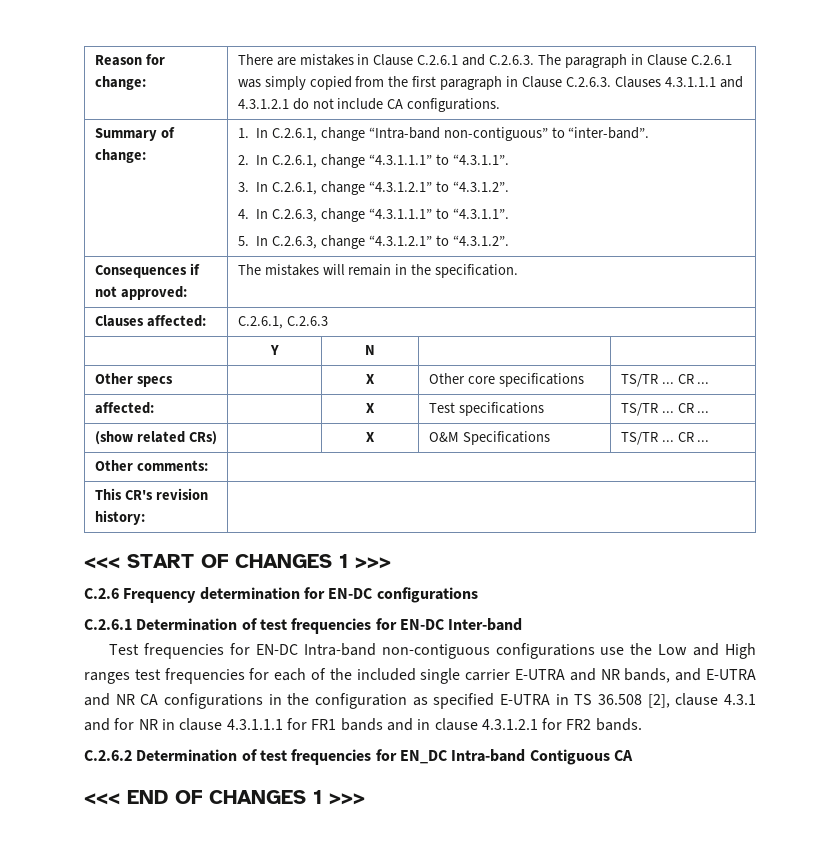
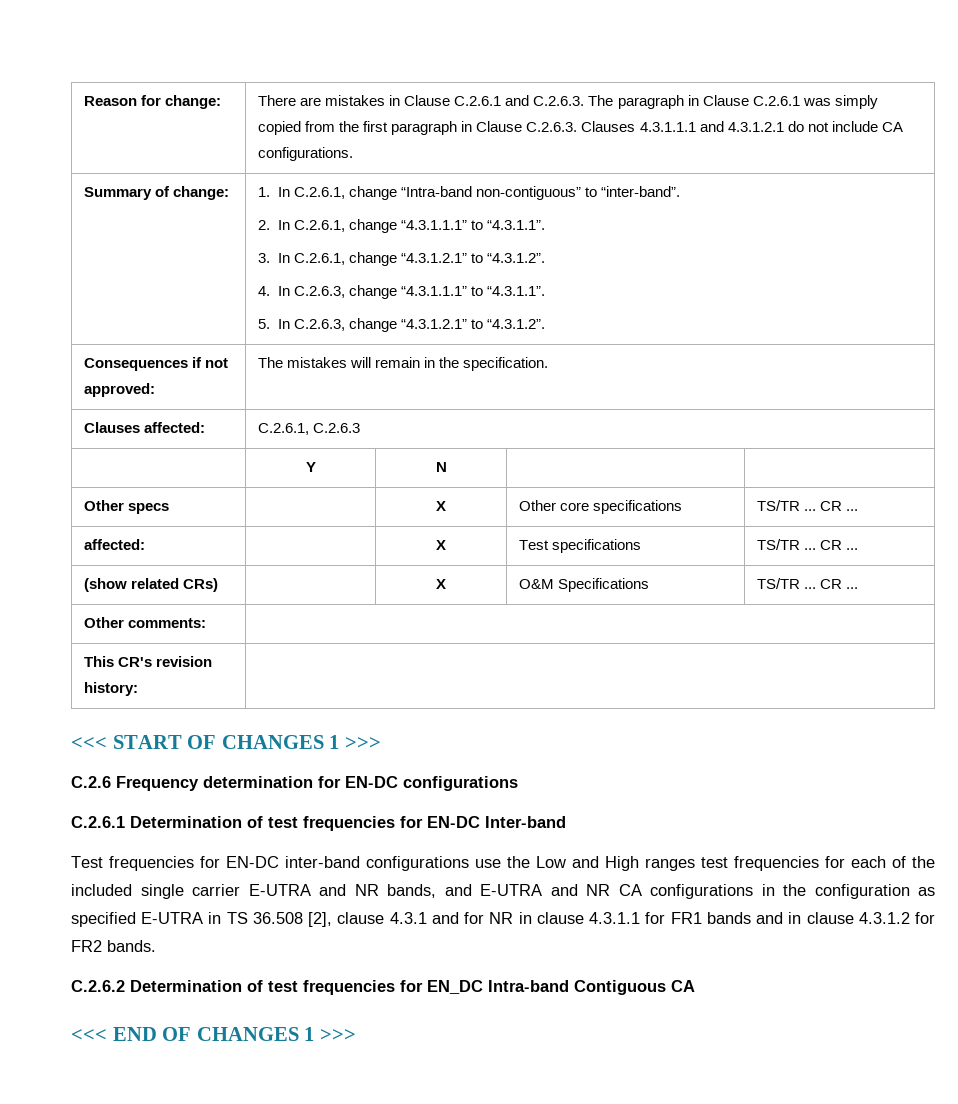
- Test frequencies for EN-DC Intra-band non-contiguous configurations use the Low and High ranges test frequencies for each of the included single carrier E-UTRA and NR bands, and E-UTRA and NR CA configurations in the configuration as specified E-UTRA in TS 36.508 [2], clause 4.3.1 and for NR in clause 4.3.1.1.1 for FR1 bands and in clause 4.3.1.2.1 for FR2 bands.
+ Test frequencies for EN-DC inter-band configurations use the Low and High ranges test frequencies for each of the included single carrier E-UTRA and NR bands, and E-UTRA and NR CA configurations in the configuration as specified E-UTRA in TS 36.508 [2], clause 4.3.1 and for NR in clause 4.3.1.1 for FR1 bands and in clause 4.3.1.2 for FR2 bands.

